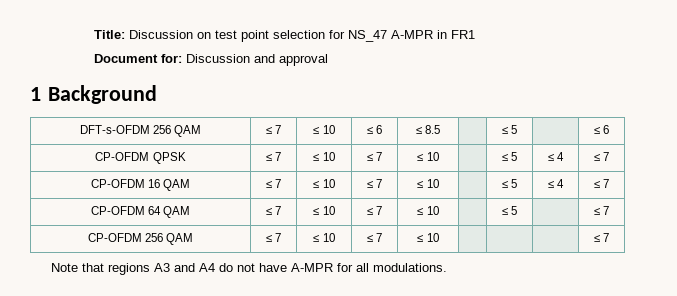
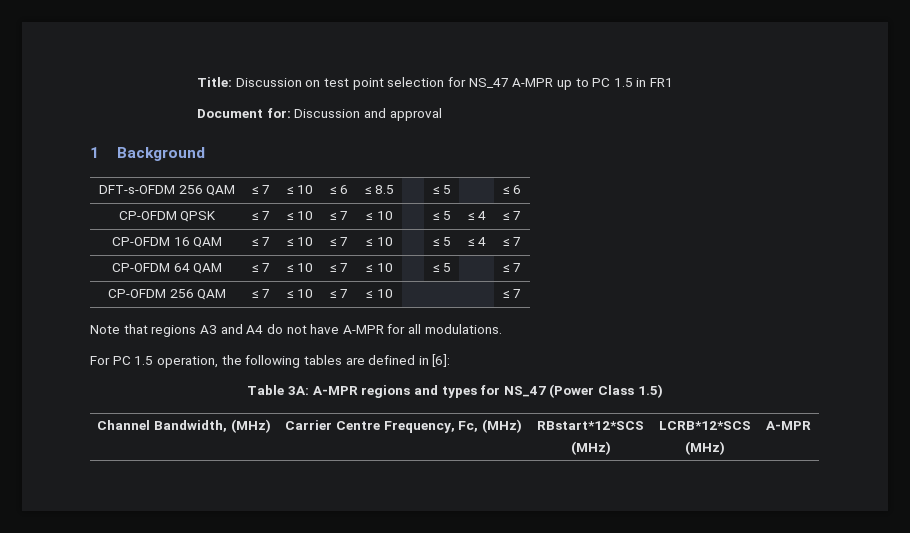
- Title: Discussion on test point selection for NS_47 A-MPR in FR1
+ Title: Discussion on test point selection for NS_47 A-MPR up to PC 1.5 in FR1
+ For PC 1.5 operation, the following tables are defined in [6]:
+ Table 3A: A-MPR regions and types for NS_47 (Power Class 1.5)
+ Channel Bandwidth, (MHz) | Carrier Centre Frequency, Fc, (MHz) | RBstart*12*SCS
+ (MHz) | LCRB*12*SCS
+ (MHz) | A-MPR

